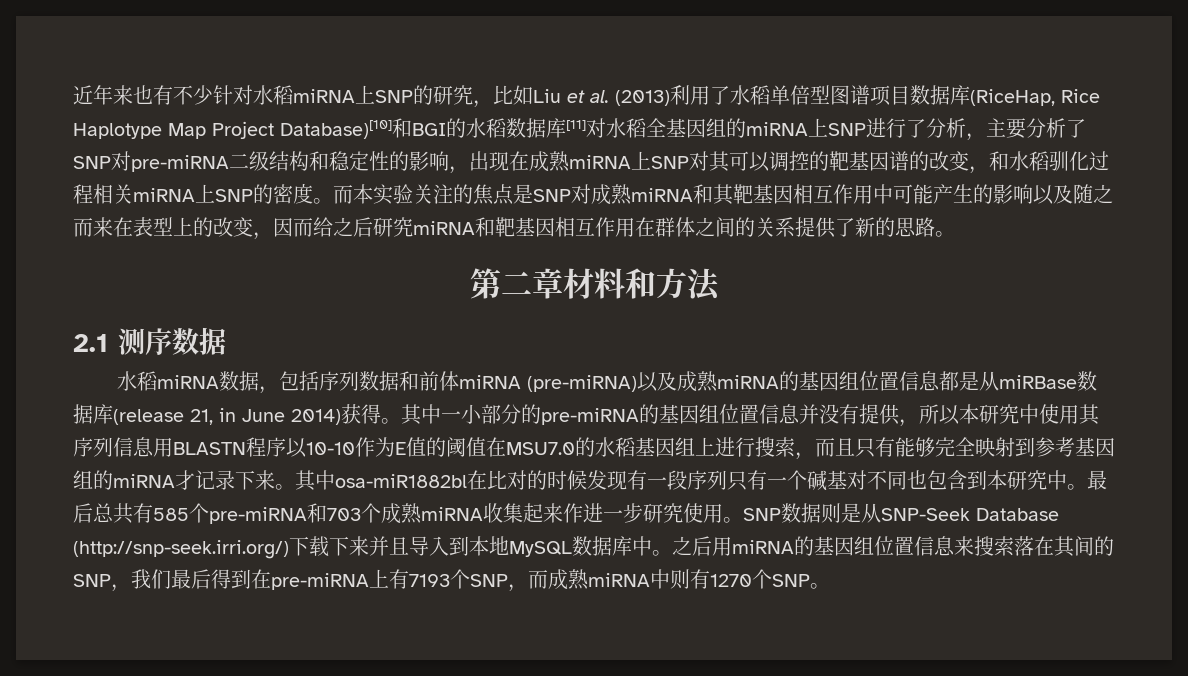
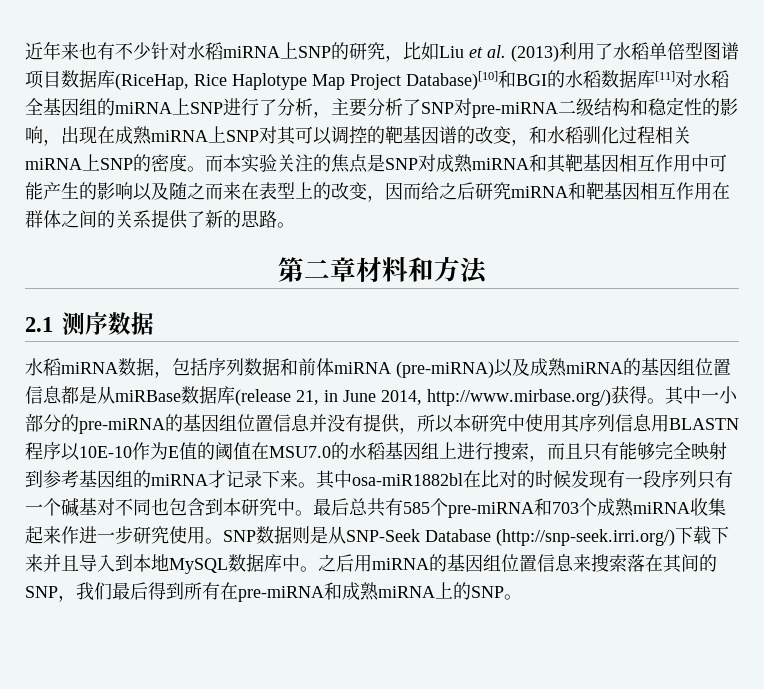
- 水稻miRNA数据，包括序列数据和前体miRNA (pre-miRNA)以及成熟miRNA的基因组位置信息都是从miRBase数据库(release 21, in June 2014)获得。
+ 水稻miRNA数据，包括序列数据和前体miRNA (pre-miRNA)以及成熟miRNA的基因组位置信息都是从miRBase数据库(release 21, in June 2014, http://www.mirbase.org/)获得。
- 其中一小部分的pre-miRNA的基因组位置信息并没有提供，所以本研究中使用其序列信息用BLASTN程序以10-10作为E值的阈值在MSU7.0的水稻基因组上进行搜索，而且只有能够完全映射到参考基因组的miRNA才记录下来。
+ 其中一小部分的pre-miRNA的基因组位置信息并没有提供，所以本研究中使用其序列信息用BLASTN程序以10E-10作为E值的阈值在MSU7.0的水稻基因组上进行搜索，而且只有能够完全映射到参考基因组的miRNA才记录下来。
- 之后用miRNA的基因组位置信息来搜索落在其间的SNP，我们最后得到在pre-miRNA上有7193个SNP，而成熟miRNA中则有1270个SNP。
+ 之后用miRNA的基因组位置信息来搜索落在其间的SNP，我们最后得到所有在pre-miRNA和成熟miRNA上的SNP。

